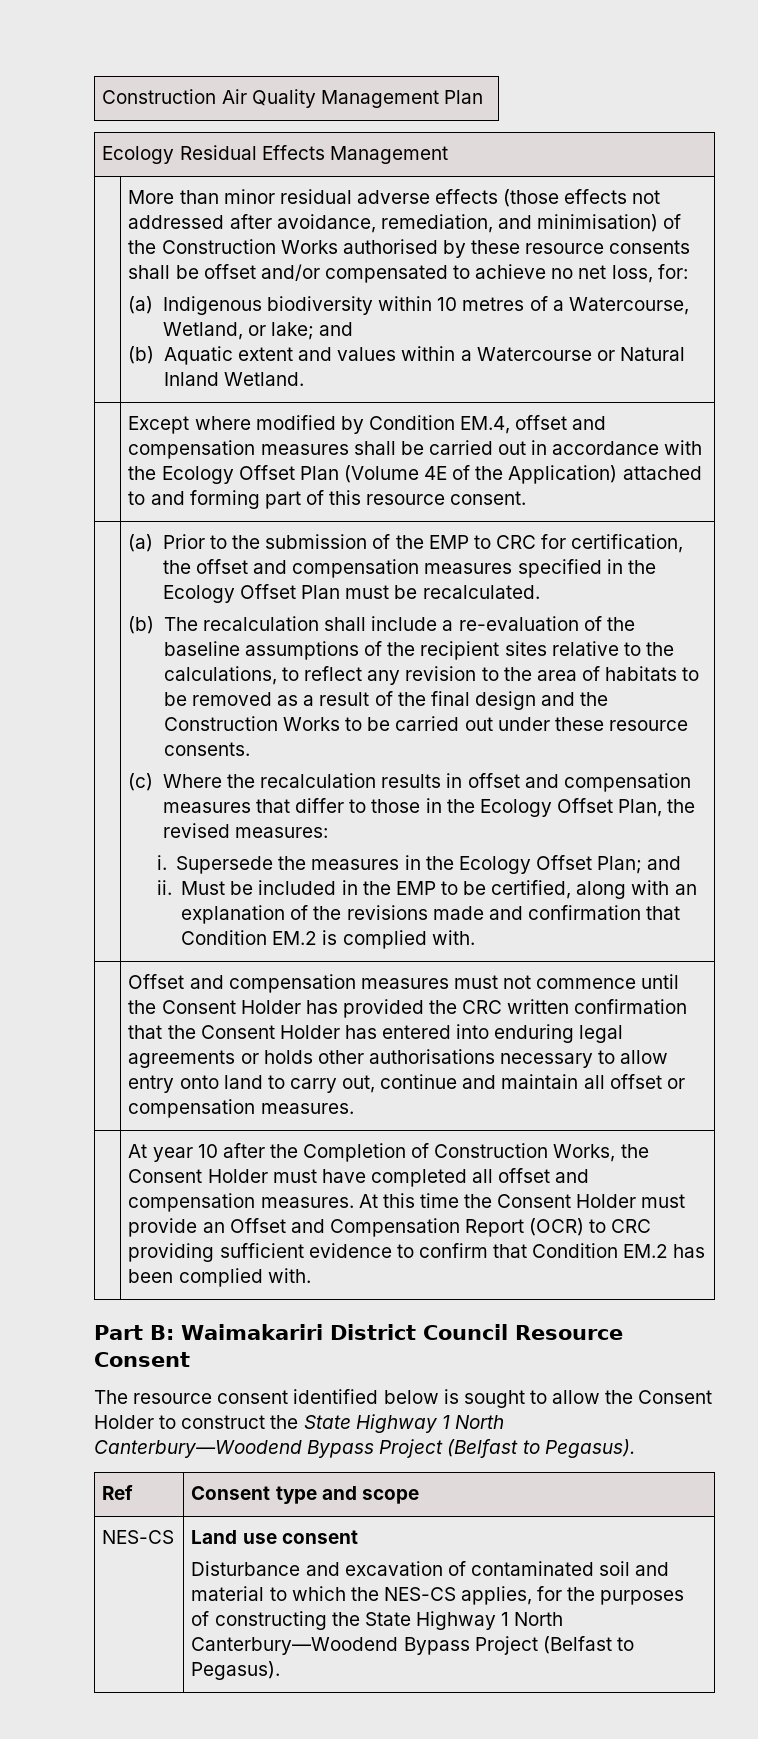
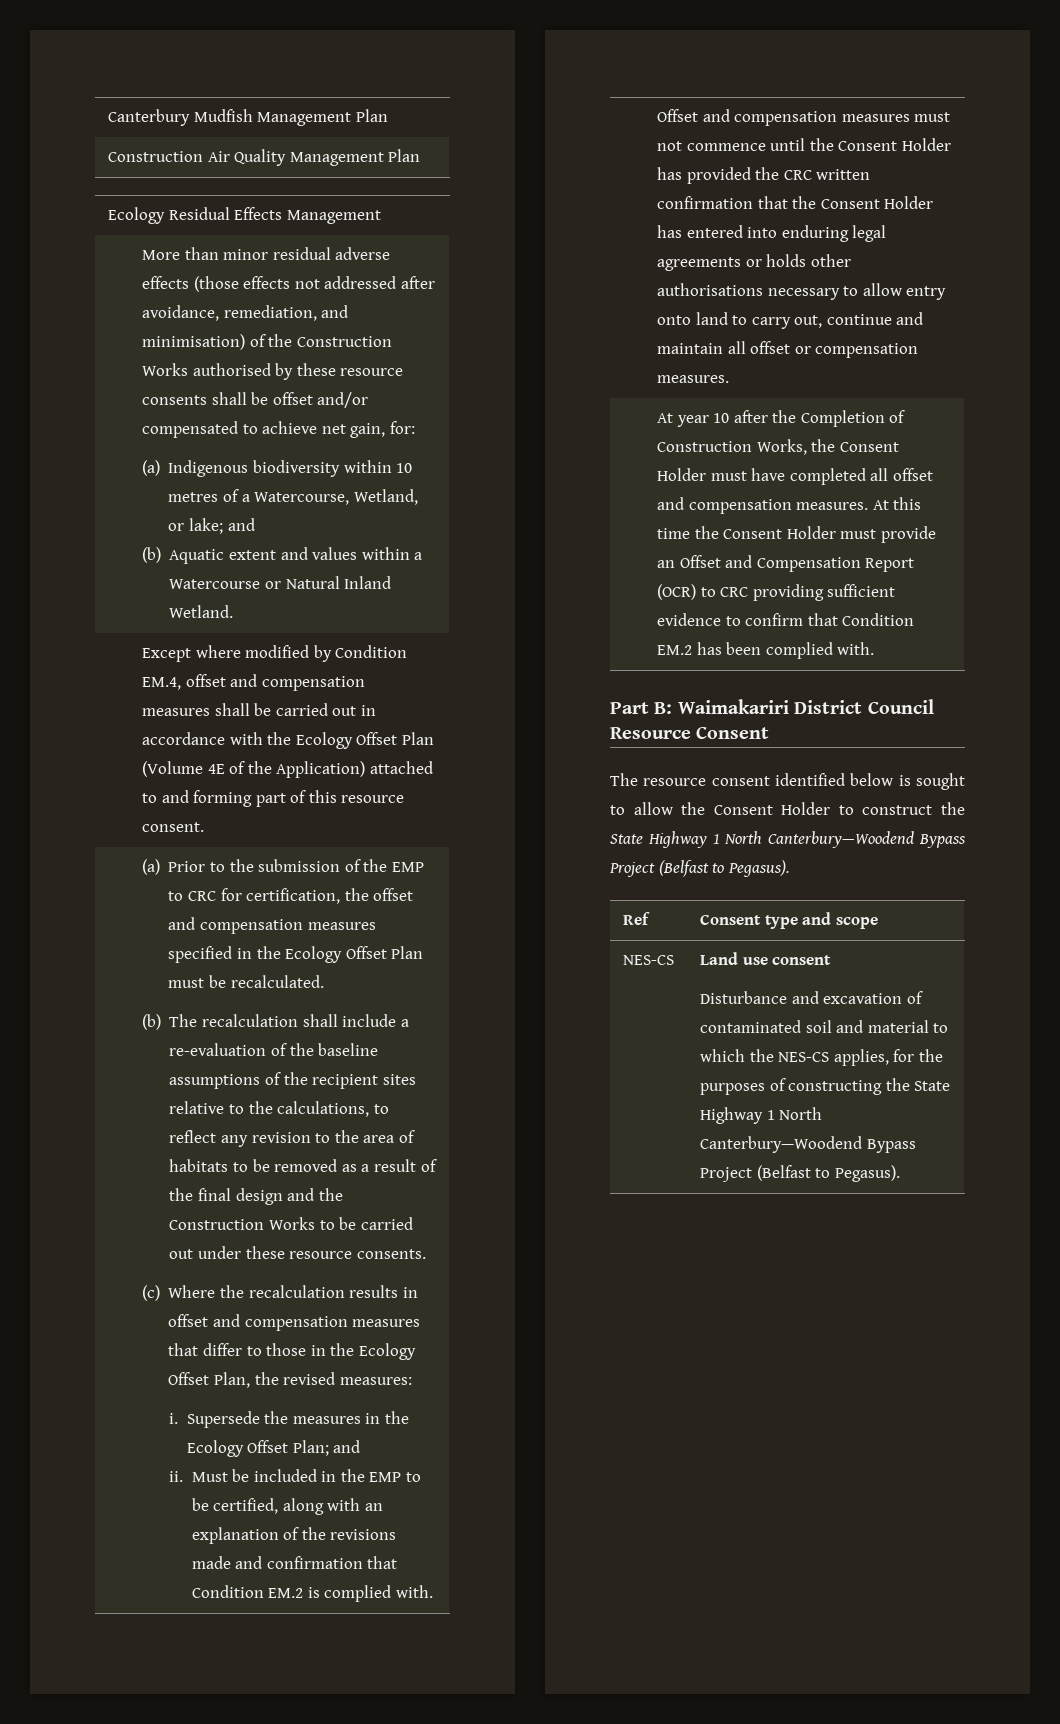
+ Canterbury Mudfish Management Plan
- More than minor residual adverse effects (those effects not addressed after avoidance, remediation, and minimisation) of the Construction Works authorised by these resource consents shall be offset and/or compensated to achieve no net loss, for:
+ More than minor residual adverse effects (those effects not addressed after avoidance, remediation, and minimisation) of the Construction Works authorised by these resource consents shall be offset and/or compensated to achieve net gain, for:

